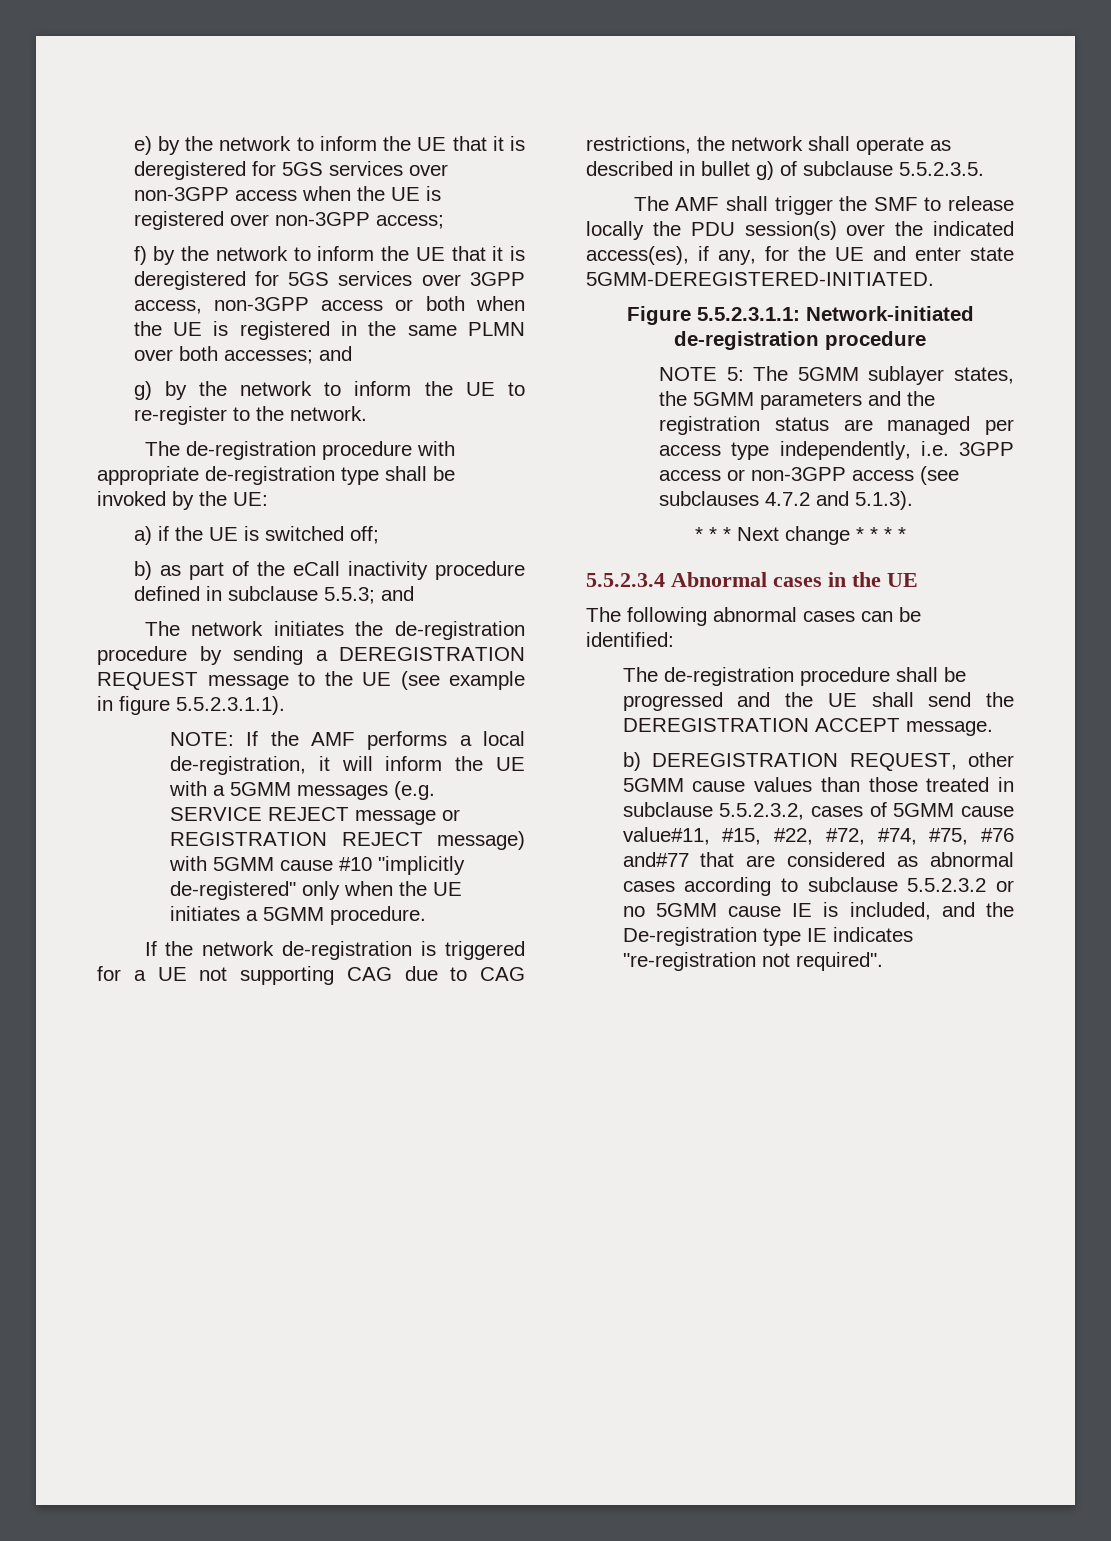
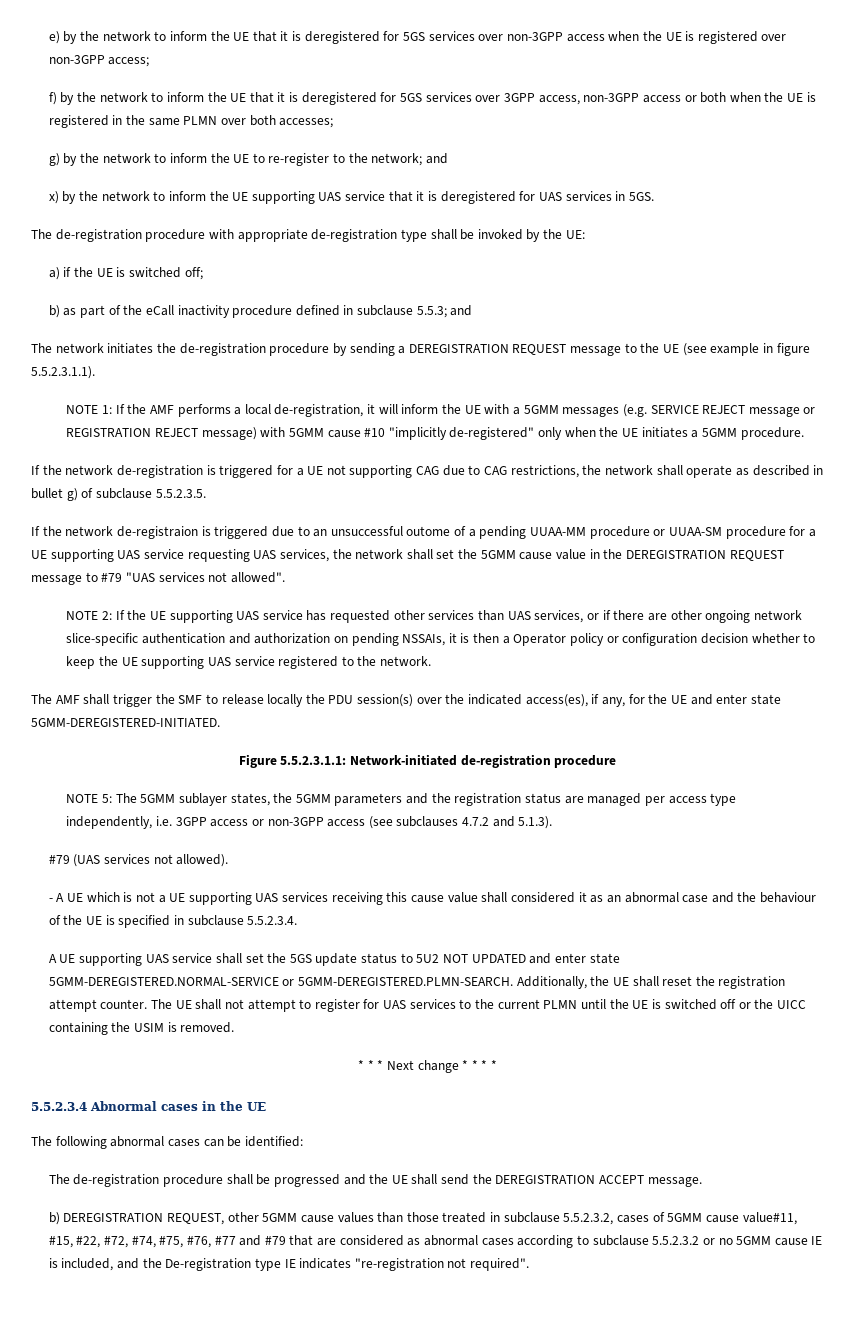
- f) by the network to inform the UE that it is deregistered for 5GS services over 3GPP access, non-3GPP access or both when the UE is registered in the same PLMN over both accesses; and
+ f) by the network to inform the UE that it is deregistered for 5GS services over 3GPP access, non-3GPP access or both when the UE is registered in the same PLMN over both accesses;
- g) by the network to inform the UE to re-register to the network.
+ g) by the network to inform the UE to re-register to the network; and
+ x) by the network to inform the UE supporting UAS service that it is deregistered for UAS services in 5GS.
- NOTE: If the AMF performs a local de-registration, it will inform the UE with a 5GMM messages (e.g. SERVICE REJECT message or REGISTRATION REJECT message) with 5GMM cause #10 "implicitly de-registered" only when the UE initiates a 5GMM procedure.
+ NOTE 1: If the AMF performs a local de-registration, it will inform the UE with a 5GMM messages (e.g. SERVICE REJECT message or REGISTRATION REJECT message) with 5GMM cause #10 "implicitly de-registered" only when the UE initiates a 5GMM procedure.
+ If the network de-registraion is triggered due to an unsuccessful outome of a pending UUAA-MM procedure or UUAA-SM procedure for a UE supporting UAS service requesting UAS services, the network shall set the 5GMM cause value in the DEREGISTRATION REQUEST message to #79 "UAS services not allowed".
+ NOTE 2: If the UE supporting UAS service has requested other services than UAS services, or if there are other ongoing network slice-specific authentication and authorization on pending NSSAIs, it is then a Operator policy or configuration decision whether to keep the UE supporting UAS service registered to the network.
+ #79 (UAS services not allowed).
+ - A UE which is not a UE supporting UAS services receiving this cause value shall considered it as an abnormal case and the behaviour of the UE is specified in subclause 5.5.2.3.4.
+ A UE supporting UAS service shall set the 5GS update status to 5U2 NOT UPDATED and enter state 5GMM-DEREGISTERED.NORMAL-SERVICE or 5GMM-DEREGISTERED.PLMN-SEARCH. Additionally, the UE shall reset the registration attempt counter. The UE shall not attempt to register for UAS services to the current PLMN until the UE is switched off or the UICC containing the USIM is removed.
- b) DEREGISTRATION REQUEST, other 5GMM cause values than those treated in subclause 5.5.2.3.2, cases of 5GMM cause value#11, #15, #22, #72, #74, #75, #76 and#77 that are considered as abnormal cases according to subclause 5.5.2.3.2 or no 5GMM cause IE is included, and the De-registration type IE indicates "re-registration not required".
+ b) DEREGISTRATION REQUEST, other 5GMM cause values than those treated in subclause 5.5.2.3.2, cases of 5GMM cause value#11, #15, #22, #72, #74, #75, #76, #77 and #79 that are considered as abnormal cases according to subclause 5.5.2.3.2 or no 5GMM cause IE is included, and the De-registration type IE indicates "re-registration not required".

